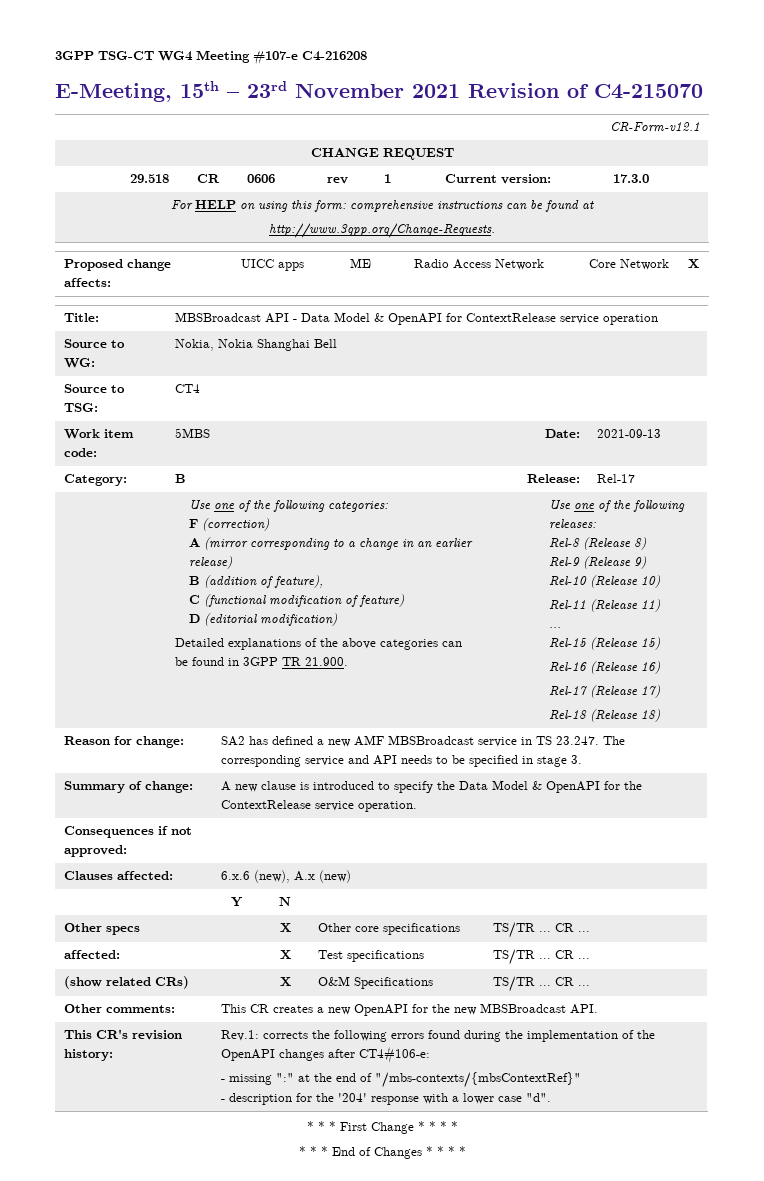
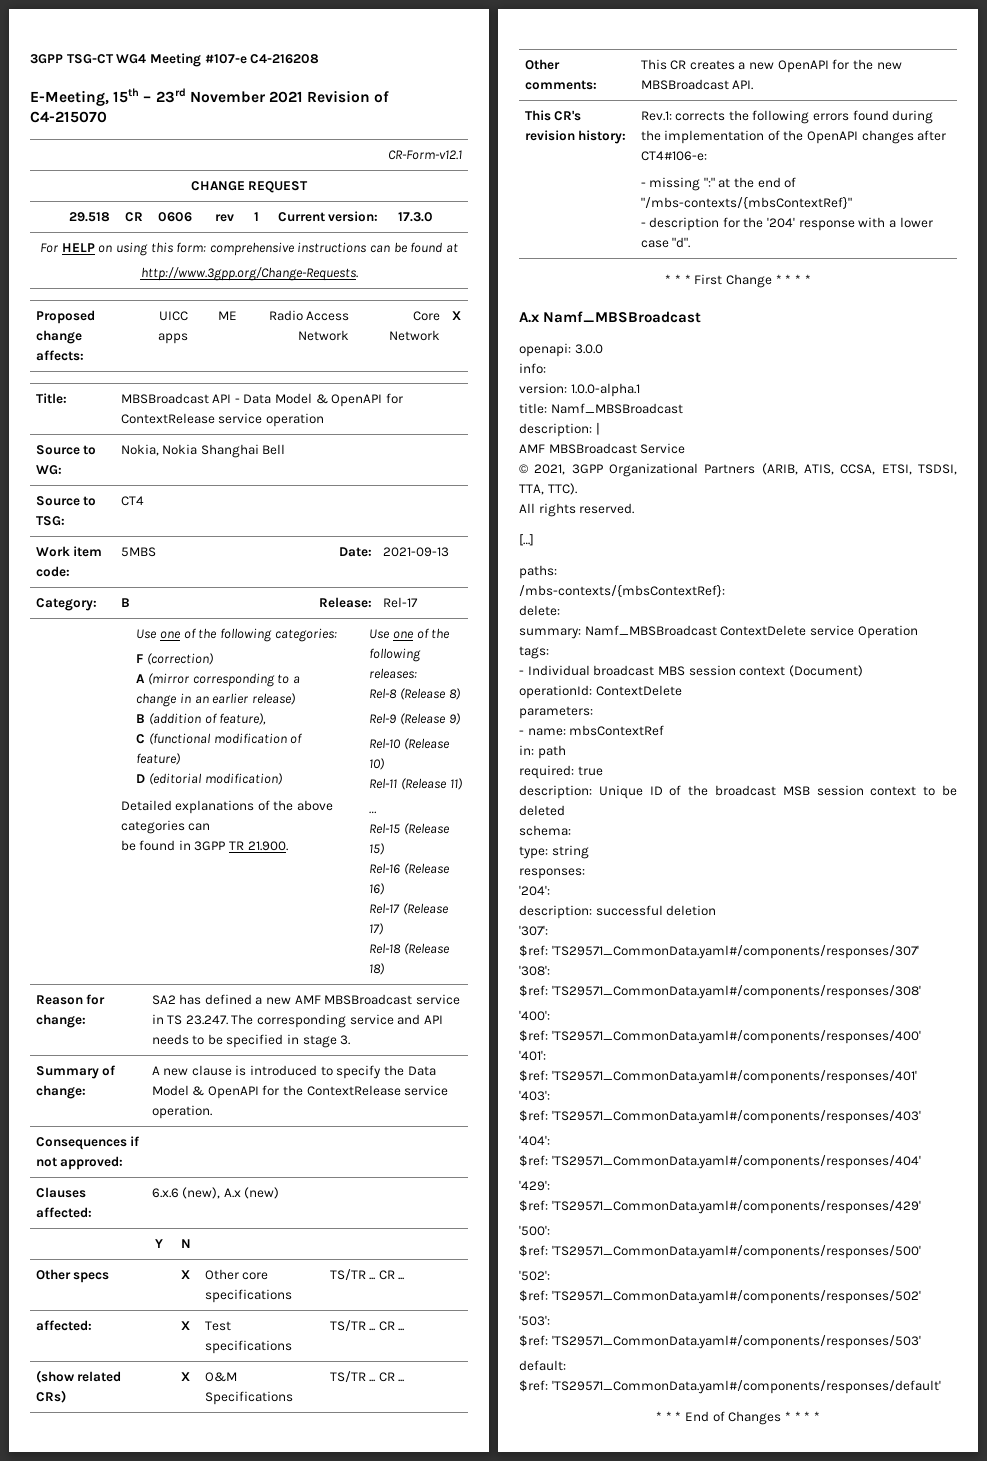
+ A.x Namf_MBSBroadcast
+ openapi: 3.0.0
+ info:
+ version: 1.0.0-alpha.1
+ title: Namf_MBSBroadcast
+ description: |
+ AMF MBSBroadcast Service
+ © 2021, 3GPP Organizational Partners (ARIB, ATIS, CCSA, ETSI, TSDSI, TTA, TTC).
+ All rights reserved.
+ […]
+ paths:
+ /mbs-contexts/{mbsContextRef}:
+ delete:
+ summary: Namf_MBSBroadcast ContextDelete service Operation
+ tags:
+ - Individual broadcast MBS session context (Document)
+ operationId: ContextDelete
+ parameters:
+ - name: mbsContextRef
+ in: path
+ required: true
+ description: Unique ID of the broadcast MSB session context to be deleted
+ schema:
+ type: string
+ responses:
+ '204':
+ description: successful deletion
+ '307':
+ $ref: 'TS29571_CommonData.yaml#/components/responses/307'
+ '308':
+ $ref: 'TS29571_CommonData.yaml#/components/responses/308'
+ '400':
+ $ref: 'TS29571_CommonData.yaml#/components/responses/400'
+ '401':
+ $ref: 'TS29571_CommonData.yaml#/components/responses/401'
+ '403':
+ $ref: 'TS29571_CommonData.yaml#/components/responses/403'
+ '404':
+ $ref: 'TS29571_CommonData.yaml#/components/responses/404'
+ '429':
+ $ref: 'TS29571_CommonData.yaml#/components/responses/429'
+ '500':
+ $ref: 'TS29571_CommonData.yaml#/components/responses/500'
+ '502':
+ $ref: 'TS29571_CommonData.yaml#/components/responses/502'
+ '503':
+ $ref: 'TS29571_CommonData.yaml#/components/responses/503'
+ default:
+ $ref: 'TS29571_CommonData.yaml#/components/responses/default'

